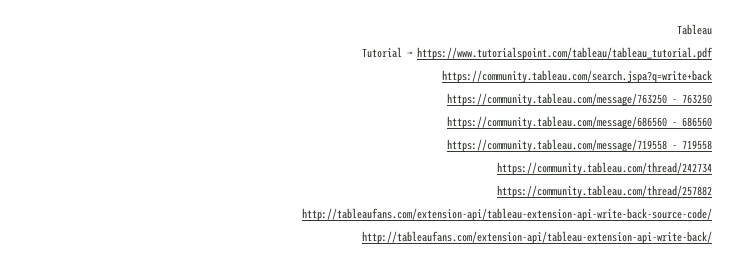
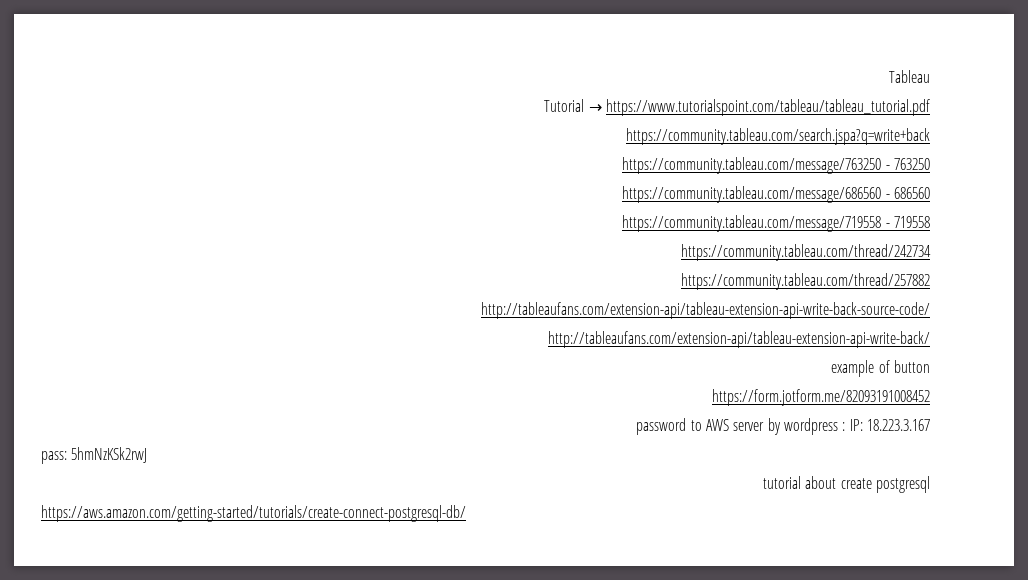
+ example of button
+ https://form.jotform.me/82093191008452
+ password to AWS server by wordpress : IP: 18.223.3.167
+ pass: 5hmNzKSk2rwJ
+ tutorial about create postgresql
+ https://aws.amazon.com/getting-started/tutorials/create-connect-postgresql-db/

